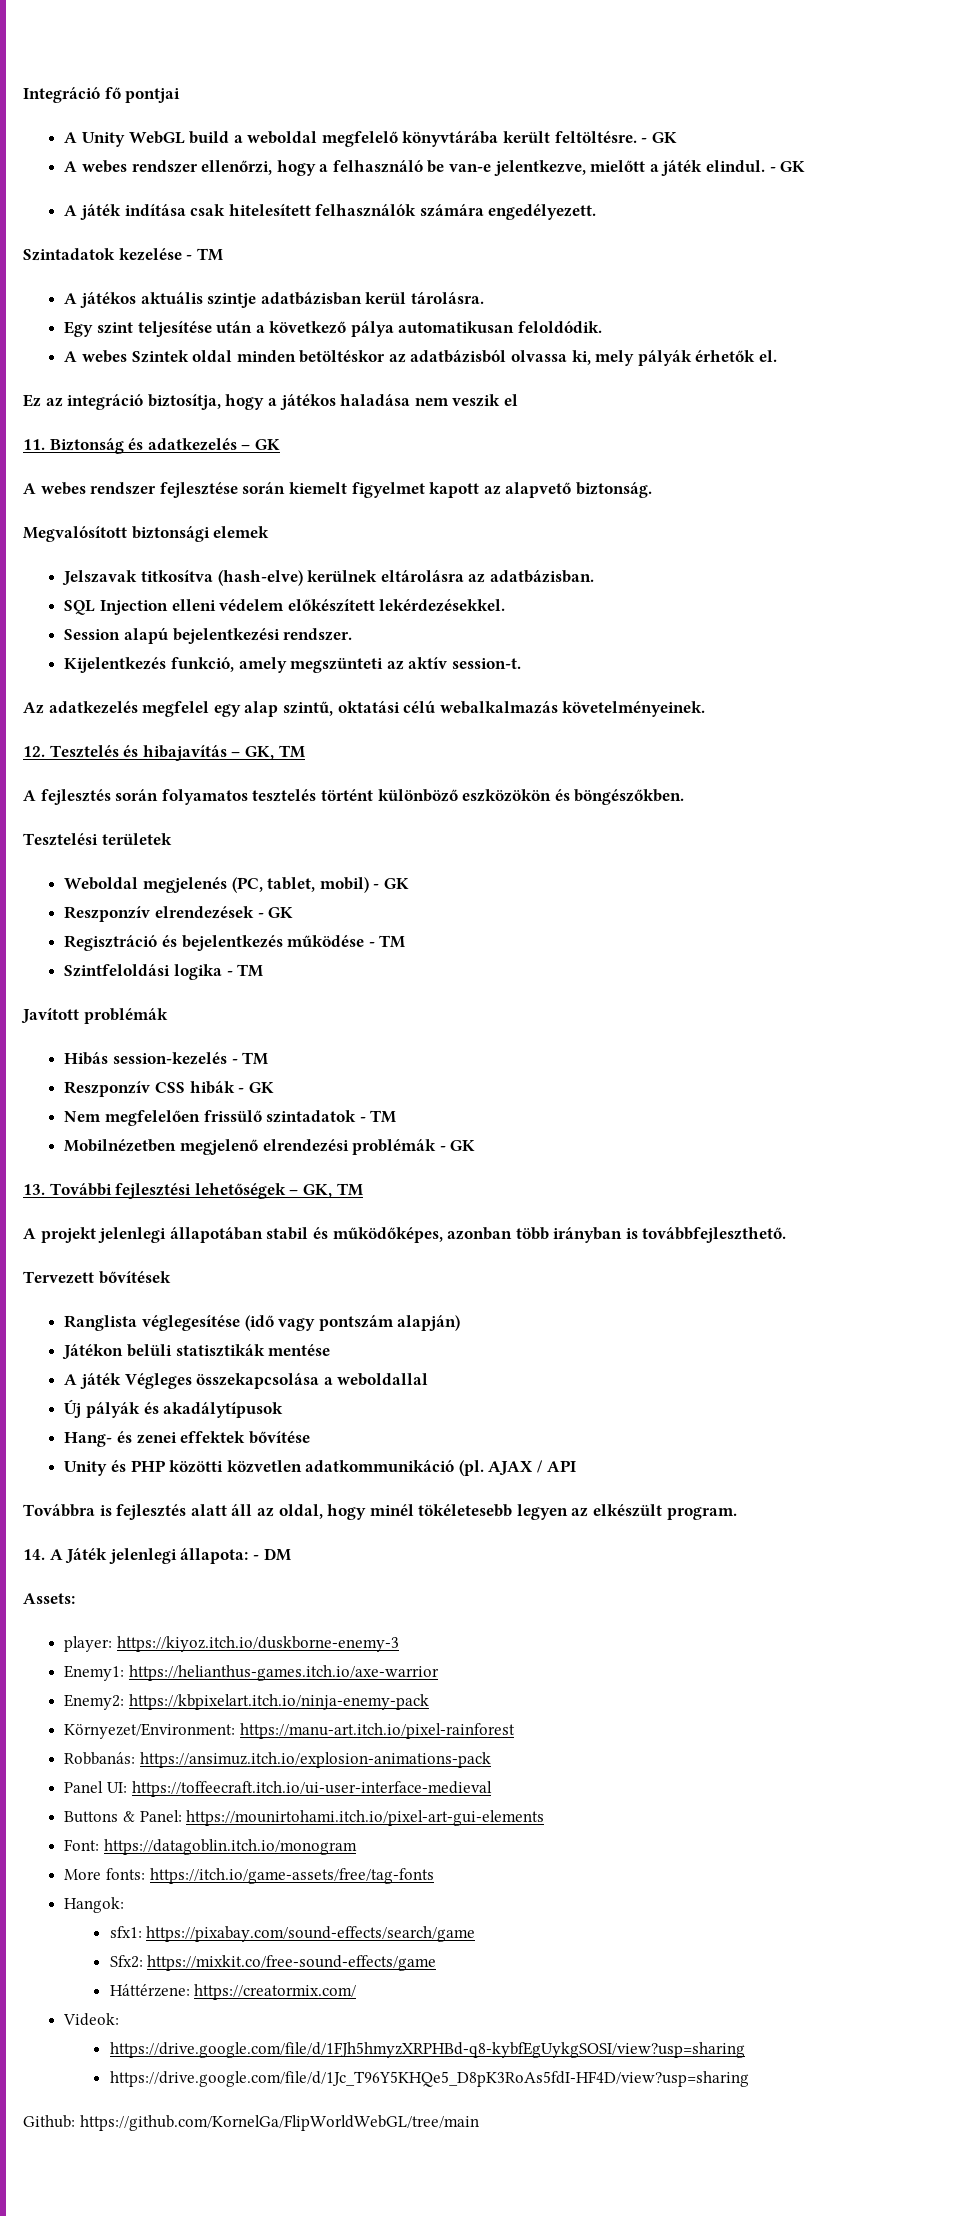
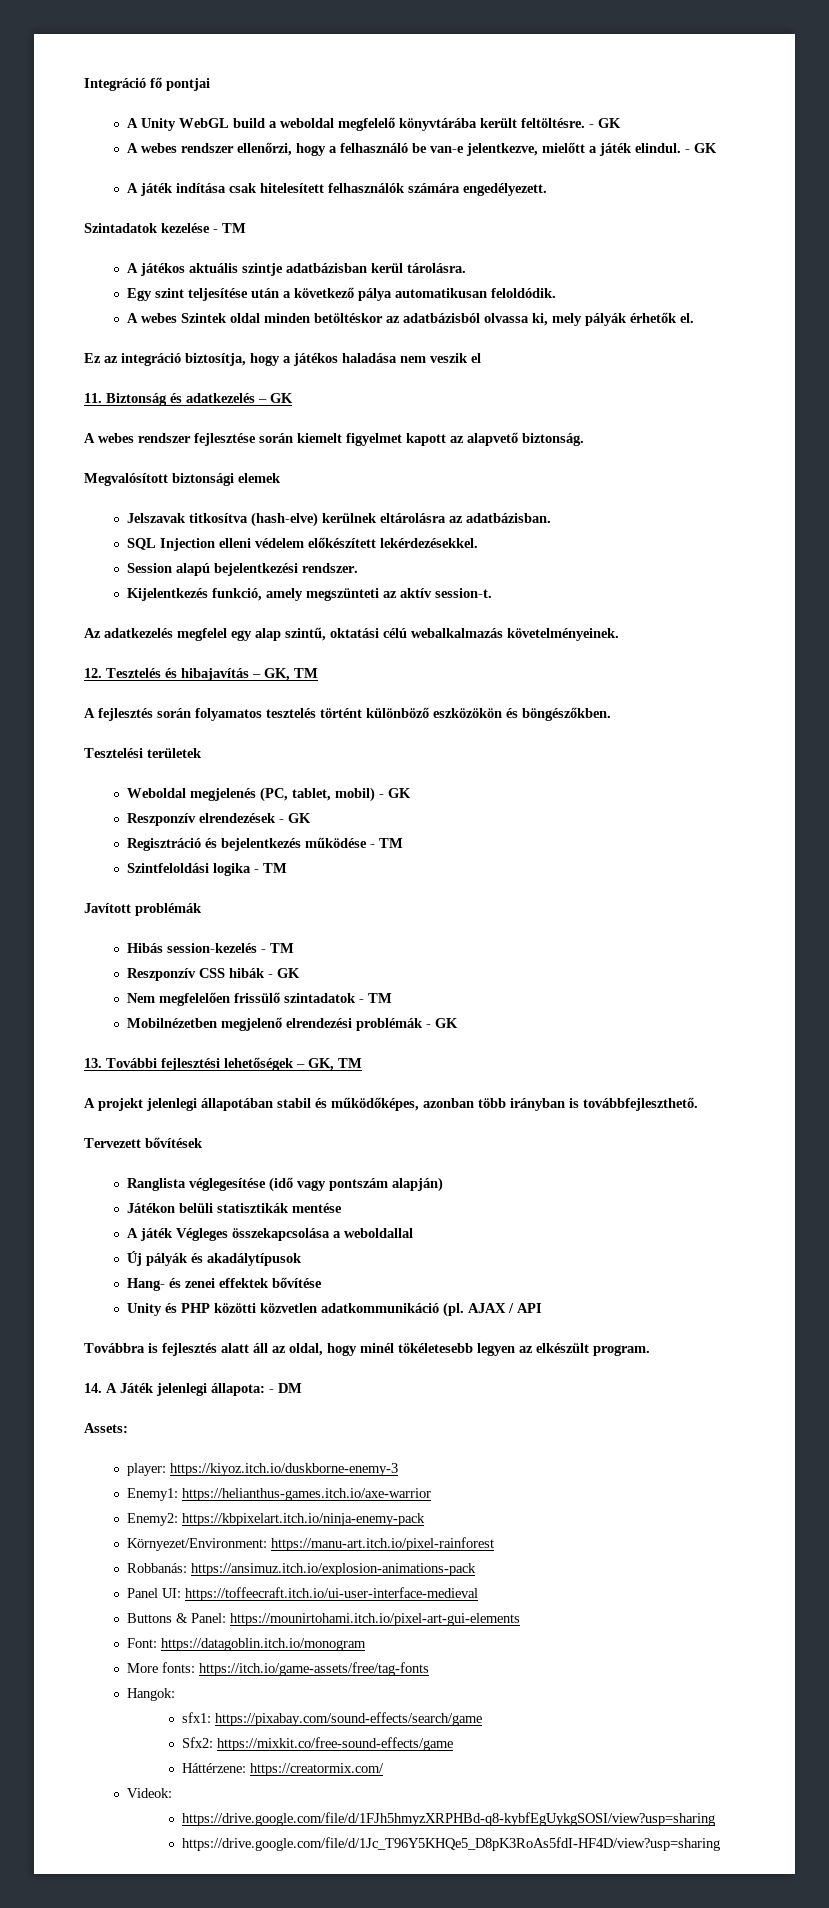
- Github: https://github.com/KornelGa/FlipWorldWebGL/tree/main

